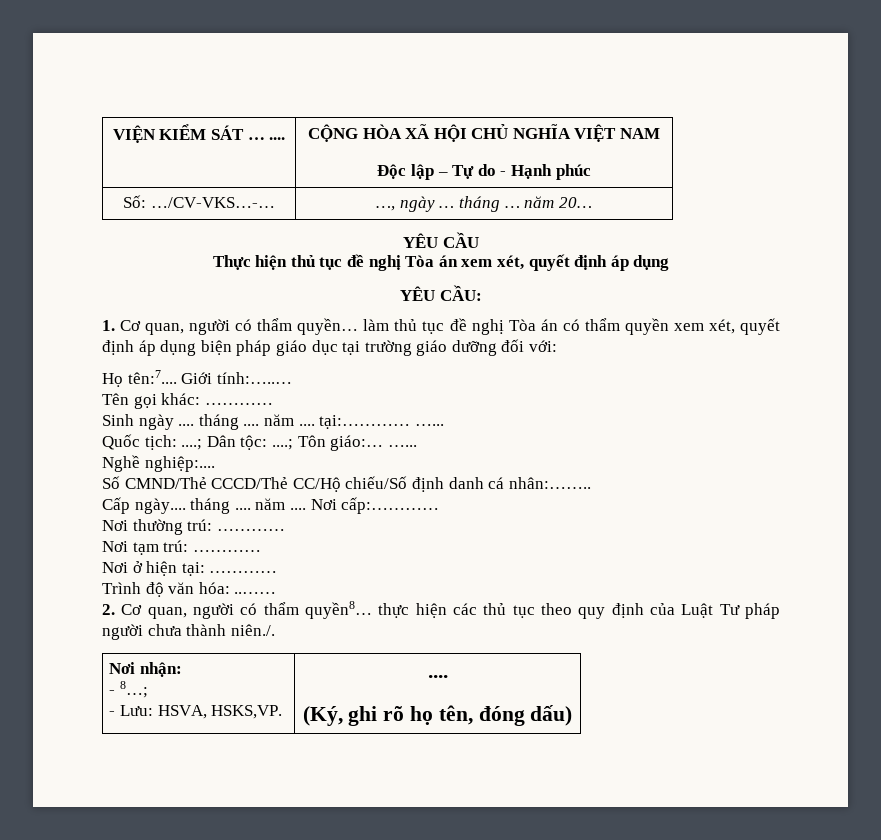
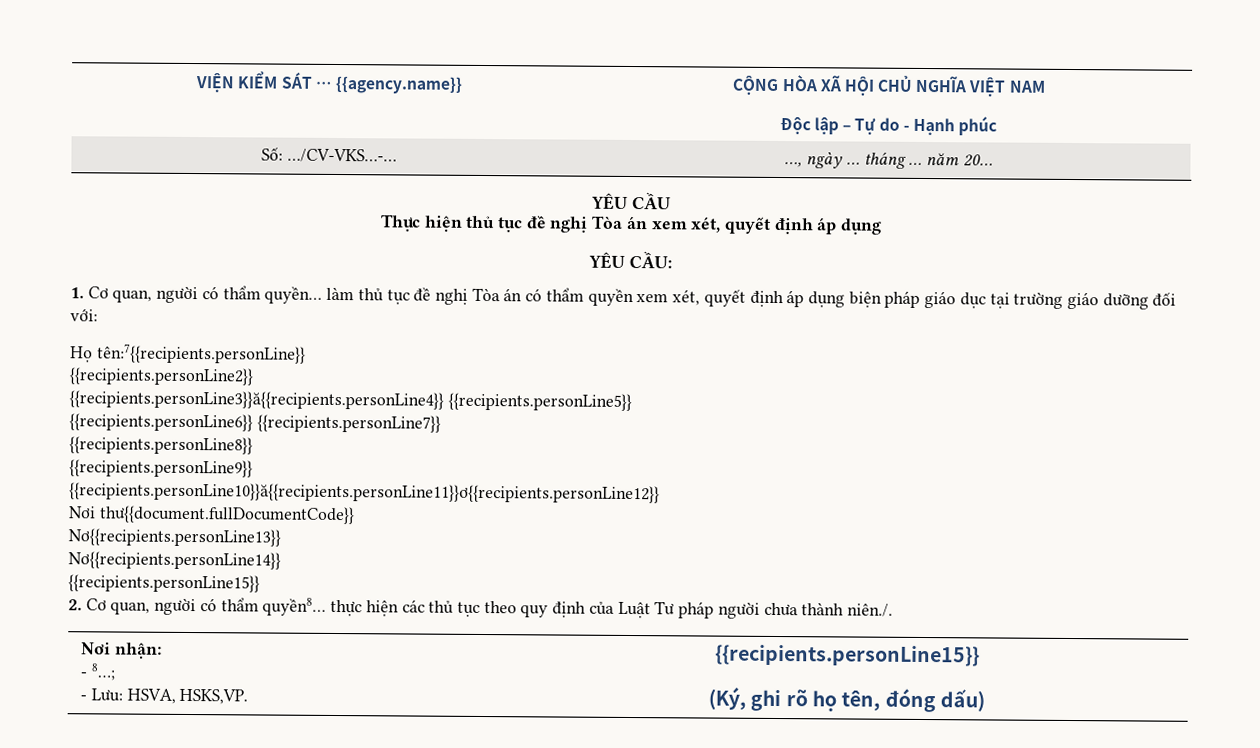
- VIỆN KIỂM SÁT … .... | CỘNG HÒA XÃ HỘI CHỦ NGHĨA VIỆT NAM
+ VIỆN KIỂM SÁT … {{agency.name}} | CỘNG HÒA XÃ HỘI CHỦ NGHĨA VIỆT NAM
- Họ tên:7.... Giới tính:…..…
- Tên gọi khác: …………
- Sinh ngày .... tháng .... năm .... tại:………… …...
- Quốc tịch: ....; Dân tộc: ....; Tôn giáo:… …...
- Nghề nghiệp:....
- Số CMND/Thẻ CCCD/Thẻ CC/Hộ chiếu/Số định danh cá nhân:……..
- Cấp ngày.... tháng .... năm .... Nơi cấp:…………
- Nơi thường trú: …………
- Nơi tạm trú: …………
- Nơi ở hiện tại: …………
- Trình độ văn hóa: ..……
+ Họ tên:7{{recipients.personLine}}
+ {{recipients.personLine2}}
+ {{recipients.personLine3}}ă{{recipients.personLine4}} {{recipients.personLine5}}
+ {{recipients.personLine6}} {{recipients.personLine7}}
+ {{recipients.personLine8}}
+ {{recipients.personLine9}}
+ {{recipients.personLine10}}ă{{recipients.personLine11}}ơ{{recipients.personLine12}}
+ Nơi thư{{document.fullDocumentCode}}
+ Nơ{{recipients.personLine13}}
+ Nơ{{recipients.personLine14}}
+ {{recipients.personLine15}}
  Nơi nhận:
  - 8…;
- - Lưu: HSVA, HSKS,VP. | ....
+ - Lưu: HSVA, HSKS,VP. | {{recipients.personLine15}}

